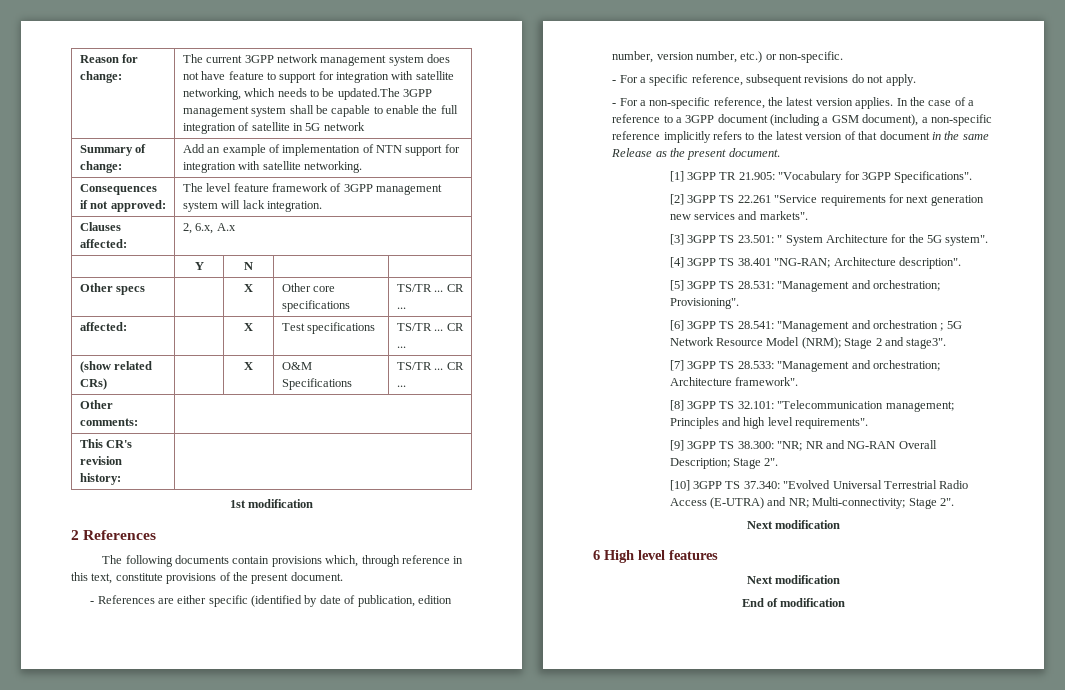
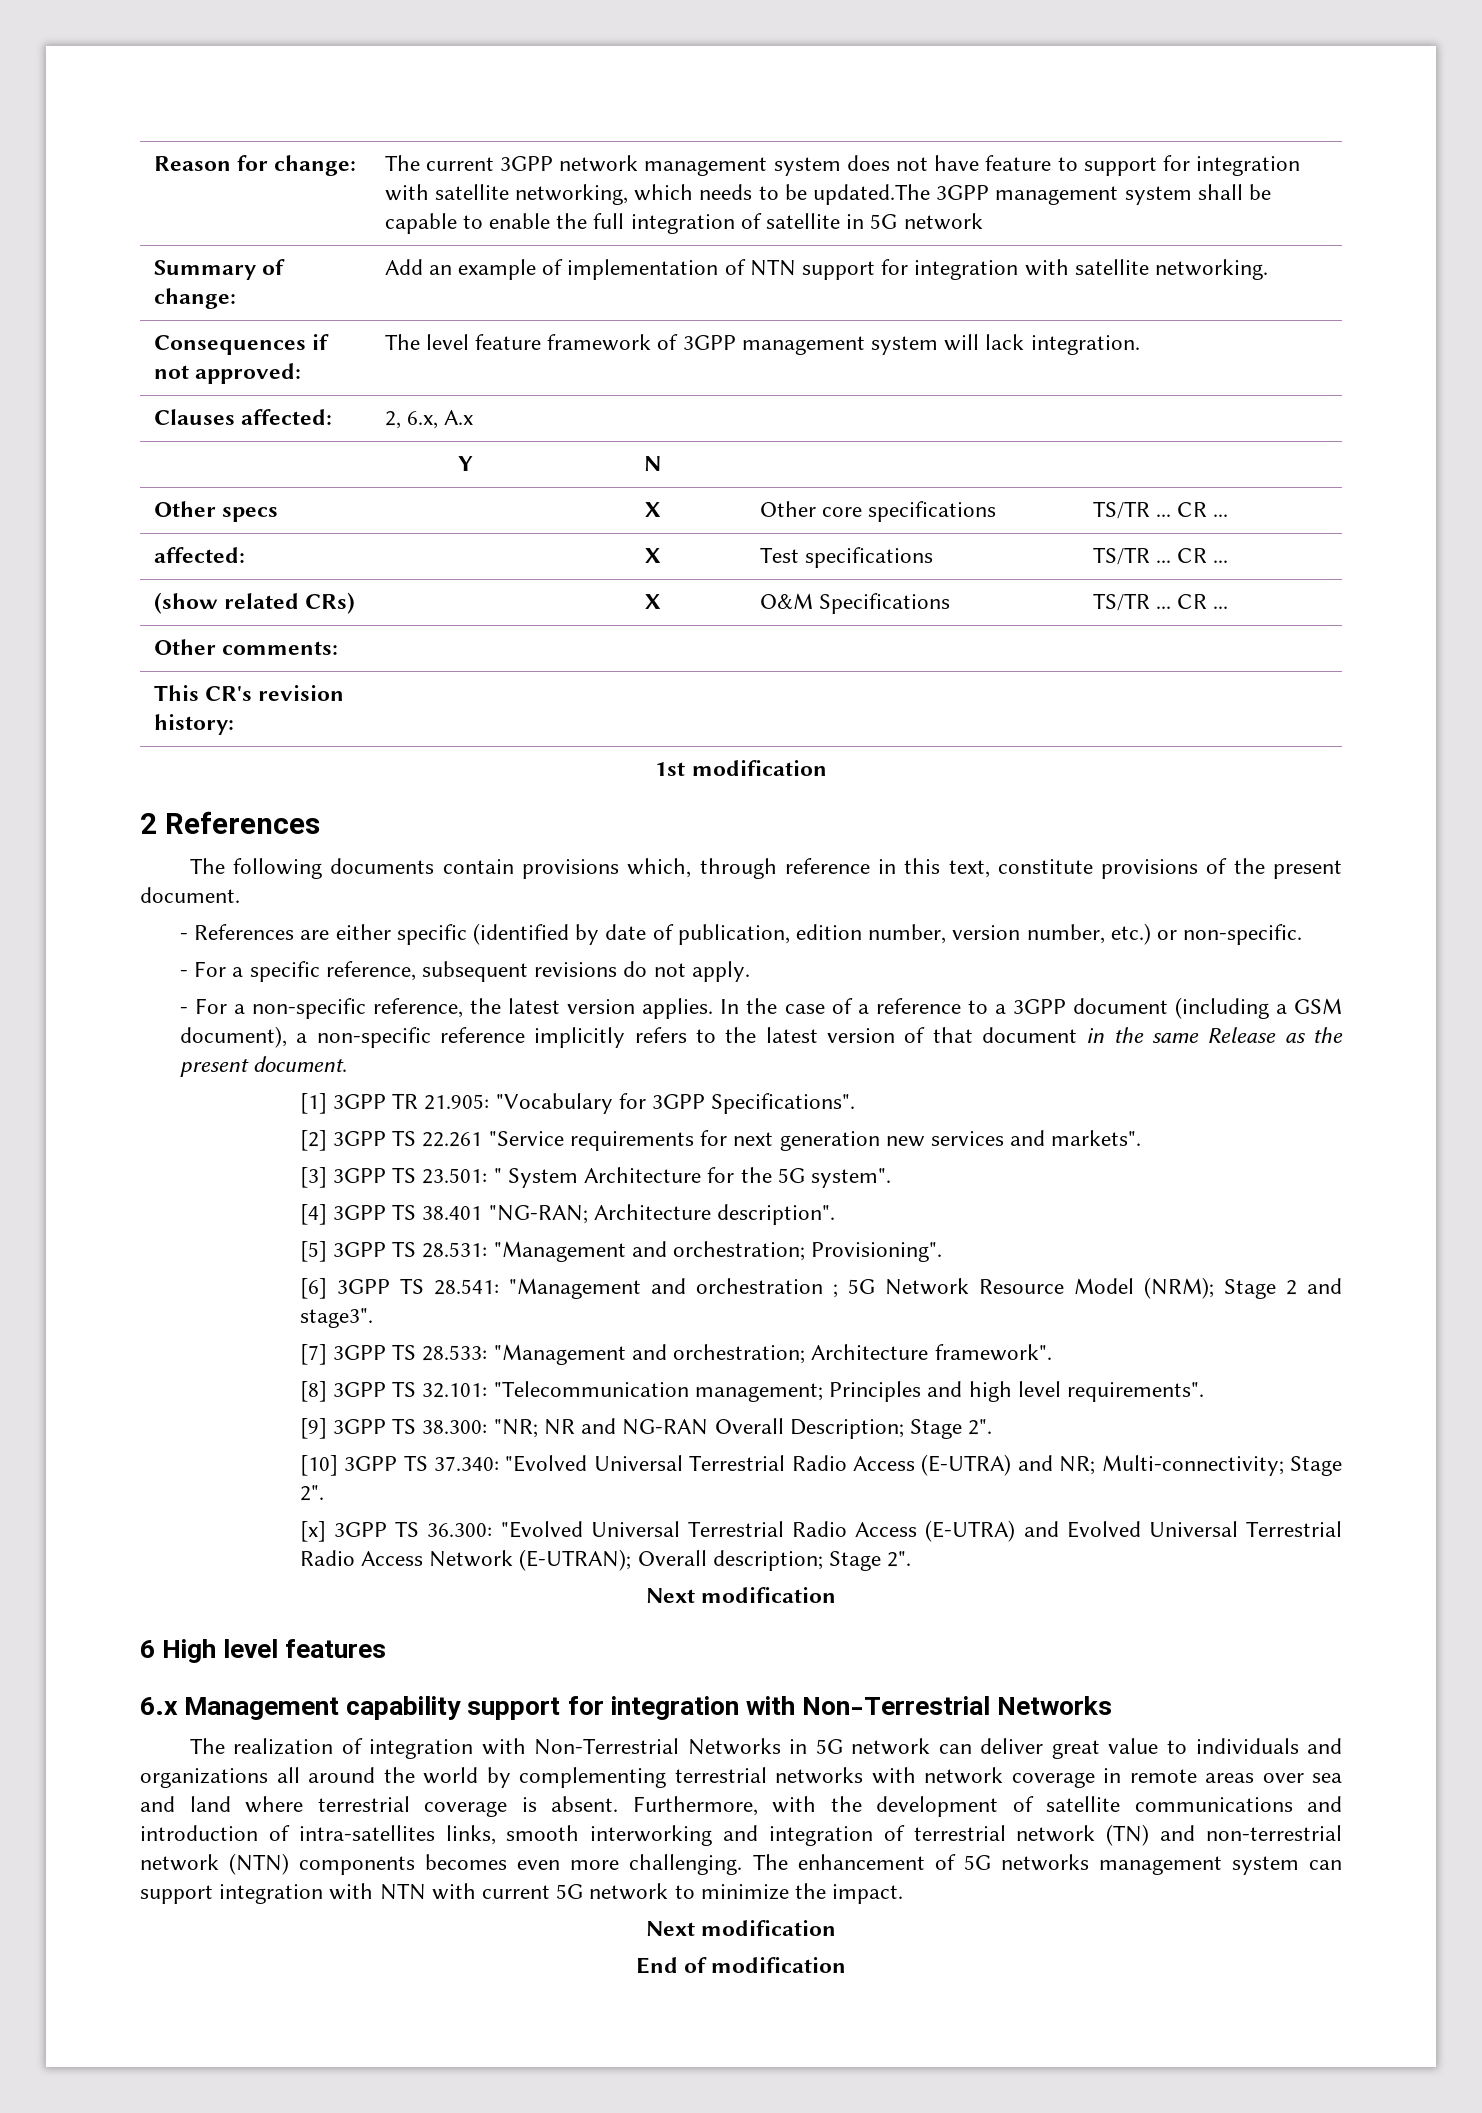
+ [x] 3GPP TS 36.300: "Evolved Universal Terrestrial Radio Access (E-UTRA) and Evolved Universal Terrestrial Radio Access Network (E-UTRAN); Overall description; Stage 2".
+ 6.x Management capability support for integration with Non-Terrestrial Networks
+ The realization of integration with Non-Terrestrial Networks in 5G network can deliver great value to individuals and organizations all around the world by complementing terrestrial networks with network coverage in remote areas over sea and land where terrestrial coverage is absent. Furthermore, with the development of satellite communications and introduction of intra-satellites links, smooth interworking and integration of terrestrial network (TN) and non-terrestrial network (NTN) components becomes even more challenging. The enhancement of 5G networks management system can support integration with NTN with current 5G network to minimize the impact.

